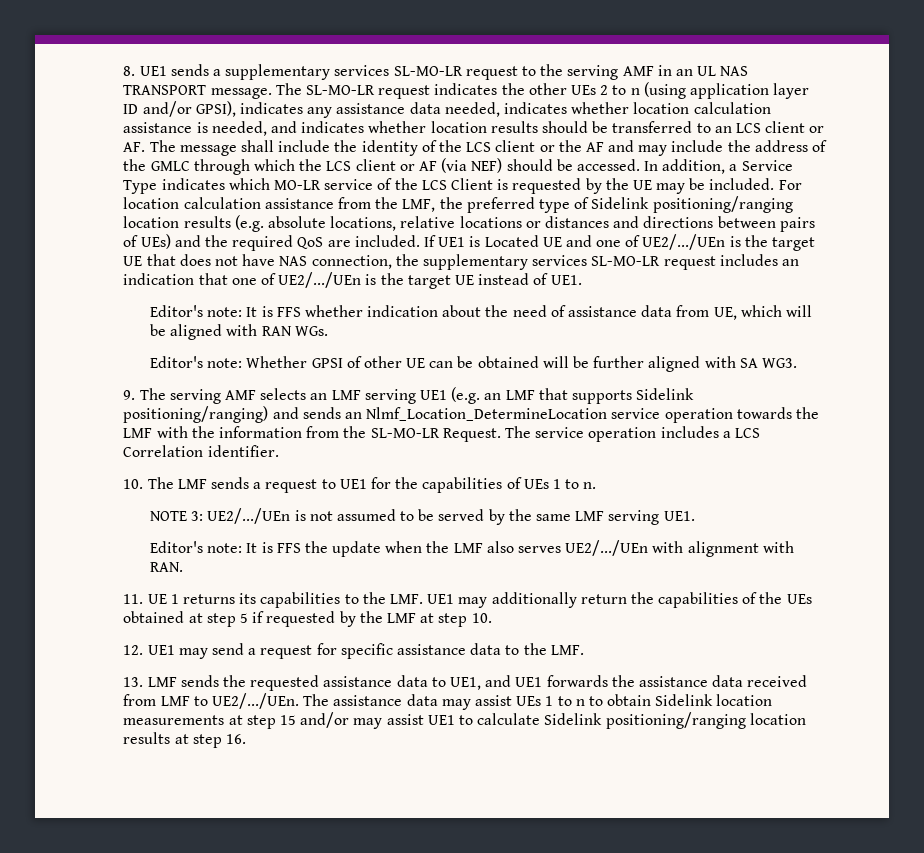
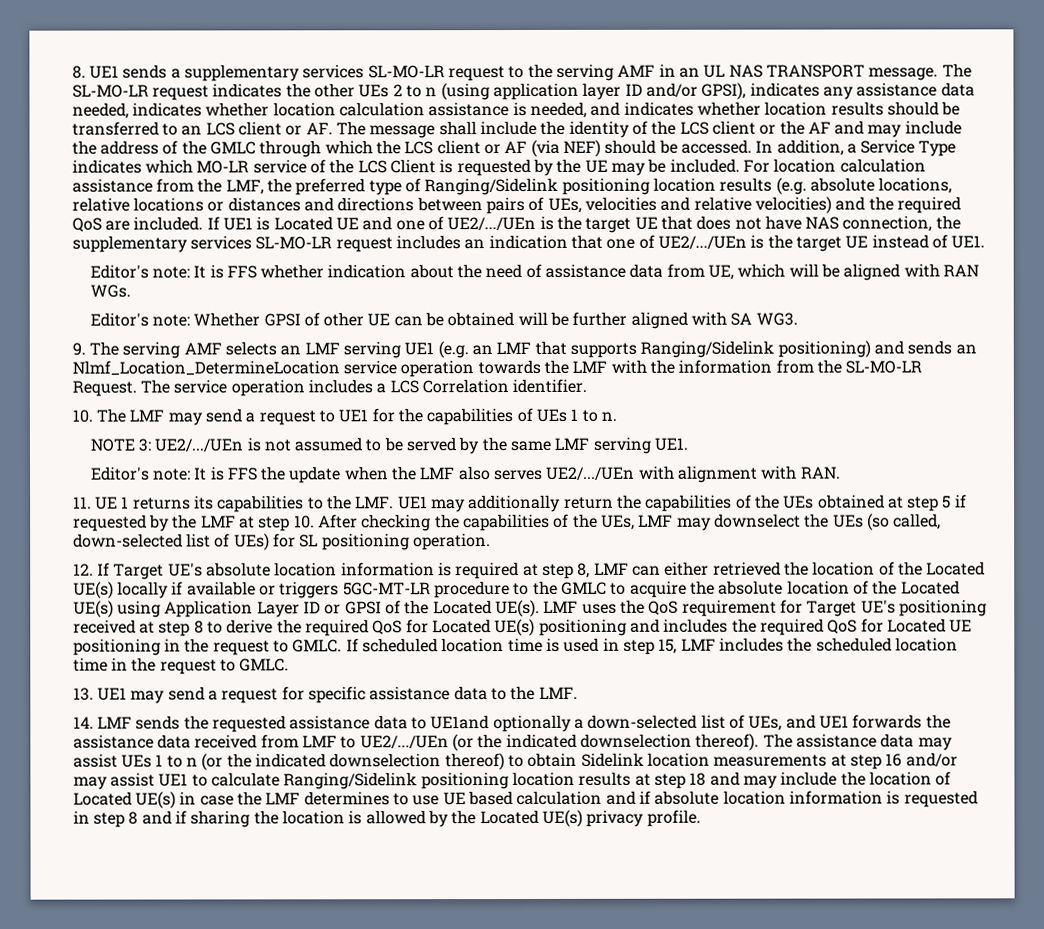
- For location calculation assistance from the LMF, the preferred type of Sidelink positioning/ranging location results (e.g. absolute locations, relative locations or distances and directions between pairs of UEs) and the required QoS are included.
+ For location calculation assistance from the LMF, the preferred type of Ranging/Sidelink positioning location results (e.g. absolute locations, relative locations or distances and directions between pairs of UEs, velocities and relative velocities) and the required QoS are included.
- 9. The serving AMF selects an LMF serving UE1 (e.g. an LMF that supports Sidelink positioning/ranging) and sends an Nlmf_Location_DetermineLocation service operation towards the LMF with the information from the SL-MO-LR Request.
+ 9. The serving AMF selects an LMF serving UE1 (e.g. an LMF that supports Ranging/Sidelink positioning) and sends an Nlmf_Location_DetermineLocation service operation towards the LMF with the information from the SL-MO-LR Request.
- 10. The LMF sends a request to UE1 for the capabilities of UEs 1 to n.
+ 10. The LMF may send a request to UE1 for the capabilities of UEs 1 to n.
- 11. UE 1 returns its capabilities to the LMF. UE1 may additionally return the capabilities of the UEs obtained at step 5 if requested by the LMF at step 10.
- 12. UE1 may send a request for specific assistance data to the LMF.
+ 11. UE 1 returns its capabilities to the LMF. UE1 may additionally return the capabilities of the UEs obtained at step 5 if requested by the LMF at step 10. After checking the capabilities of the UEs, LMF may downselect the UEs (so called, down-selected list of UEs) for SL positioning operation.
+ 12. If Target UE's absolute location information is required at step 8, LMF can either retrieved the location of the Located UE(s) locally if available or triggers 5GC-MT-LR procedure to the GMLC to acquire the absolute location of the Located UE(s) using Application Layer ID or GPSI of the Located UE(s). LMF uses the QoS requirement for Target UE's positioning received at step 8 to derive the required QoS for Located UE(s) positioning and includes the required QoS for Located UE positioning in the request to GMLC. If scheduled location time is used in step 15, LMF includes the scheduled location time in the request to GMLC.
+ 13. UE1 may send a request for specific assistance data to the LMF.
- 13. LMF sends the requested assistance data to UE1, and UE1 forwards the assistance data received from LMF to UE2/.../UEn. The assistance data may assist UEs 1 to n to obtain Sidelink location measurements at step 15 and/or may assist UE1 to calculate Sidelink positioning/ranging location results at step 16.
+ 14. LMF sends the requested assistance data to UE1and optionally a down-selected list of UEs, and UE1 forwards the assistance data received from LMF to UE2/.../UEn (or the indicated downselection thereof). The assistance data may assist UEs 1 to n (or the indicated downselection thereof) to obtain Sidelink location measurements at step 16 and/or may assist UE1 to calculate Ranging/Sidelink positioning location results at step 18 and may include the location of Located UE(s) in case the LMF determines to use UE based calculation and if absolute location information is requested in step 8 and if sharing the location is allowed by the Located UE(s) privacy profile.

